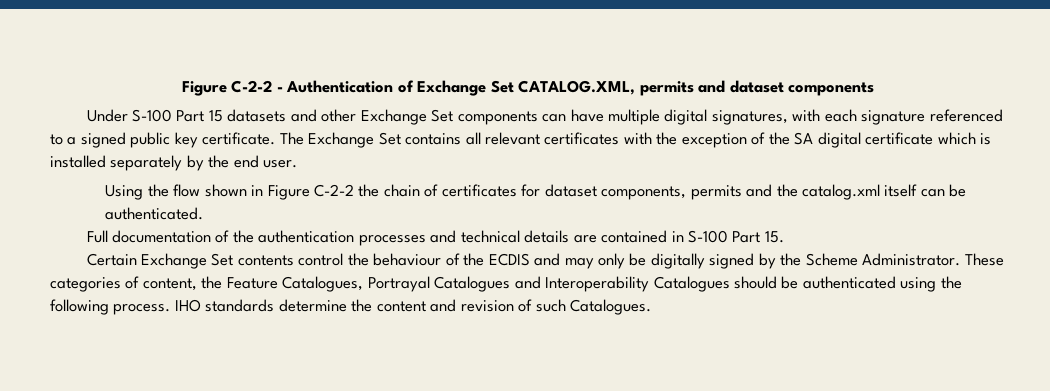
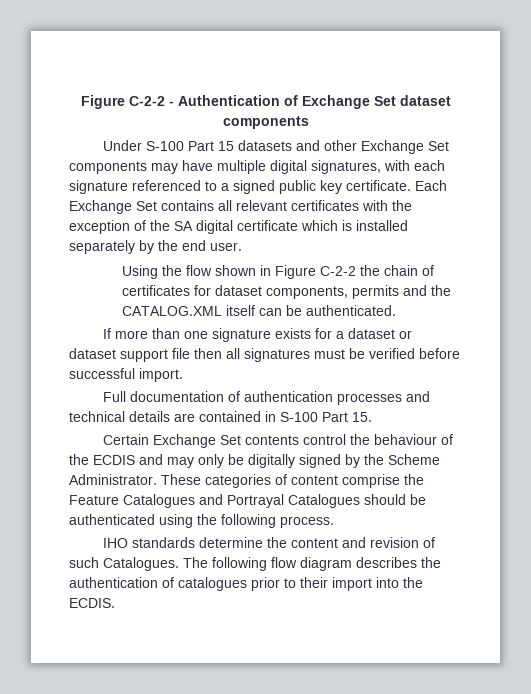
- Figure C-2-2 - Authentication of Exchange Set CATALOG.XML, permits and dataset components
+ Figure C-2-2 - Authentication of Exchange Set dataset components
- Under S-100 Part 15 datasets and other Exchange Set components can have multiple digital signatures, with each signature referenced to a signed public key certificate.
+ Under S-100 Part 15 datasets and other Exchange Set components may have multiple digital signatures, with each signature referenced to a signed public key certificate.
- The Exchange Set contains all relevant certificates with the exception of the SA digital certificate which is installed separately by the end user.
+ Each Exchange Set contains all relevant certificates with the exception of the SA digital certificate which is installed separately by the end user.
- Using the flow shown in Figure C-2-2 the chain of certificates for dataset components, permits and the catalog.xml itself can be authenticated.
+ Using the flow shown in Figure C-2-2 the chain of certificates for dataset components, permits and the CATALOG.XML itself can be authenticated.
+ If more than one signature exists for a dataset or dataset support file then all signatures must be verified before successful import.
- Full documentation of the authentication processes and technical details are contained in S-100 Part 15.
+ Full documentation of authentication processes and technical details are contained in S-100 Part 15.
- These categories of content, the Feature Catalogues, Portrayal Catalogues and Interoperability Catalogues should be authenticated using the following process. IHO standards determine the content and revision of such Catalogues.
+ These categories of content comprise the Feature Catalogues and Portrayal Catalogues should be authenticated using the following process.
+ IHO standards determine the content and revision of such Catalogues.
+ The following flow diagram describes the authentication of catalogues prior to their import into the ECDIS.

